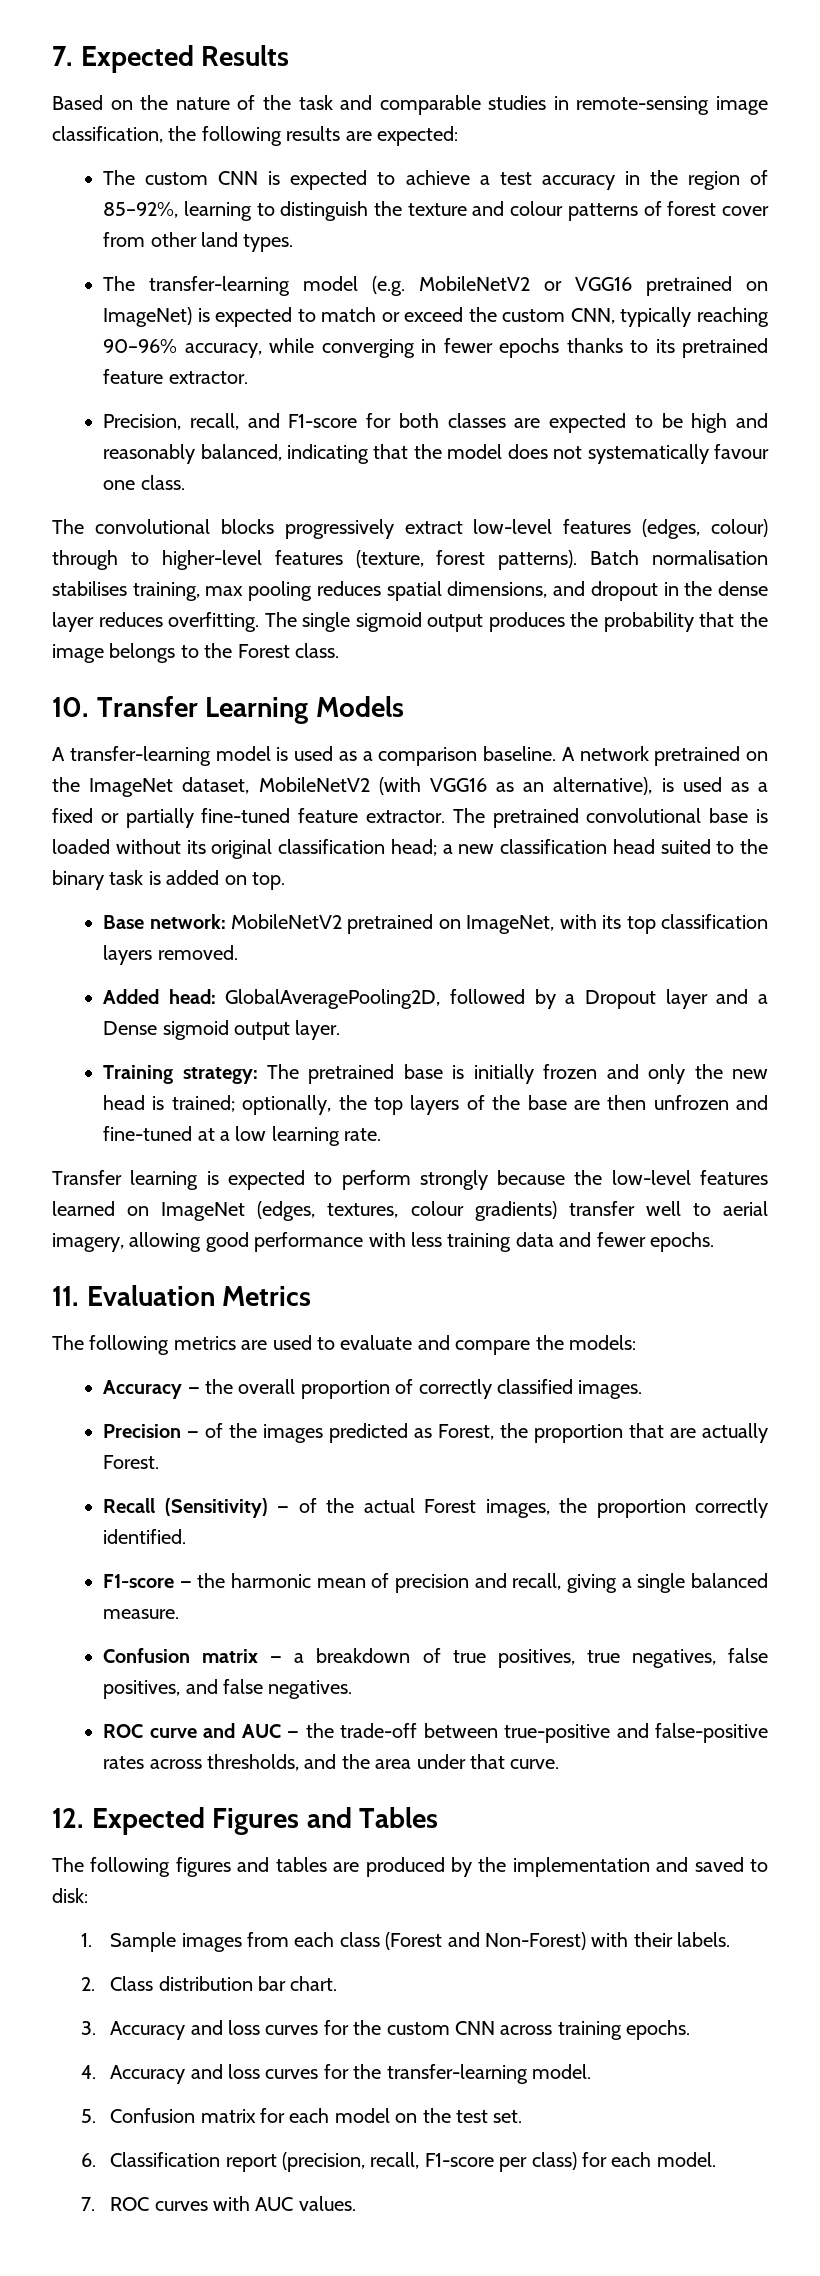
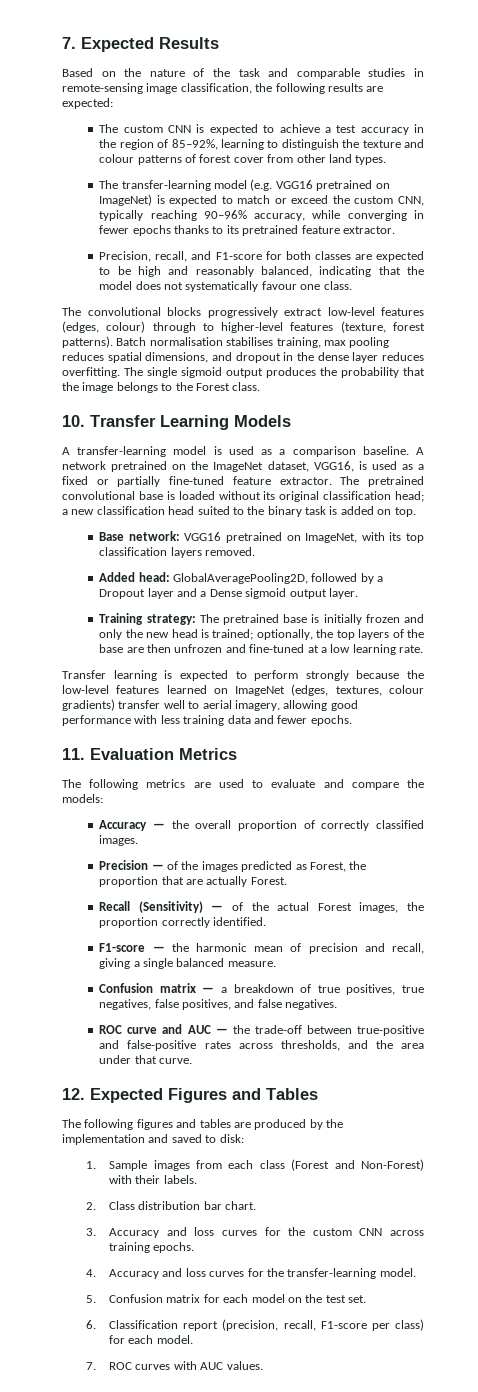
- The transfer-learning model (e.g. MobileNetV2 or VGG16 pretrained on ImageNet) is expected to match or exceed the custom CNN, typically reaching 90–96% accuracy, while converging in fewer epochs thanks to its pretrained feature extractor.
+ The transfer-learning model (e.g. VGG16 pretrained on ImageNet) is expected to match or exceed the custom CNN, typically reaching 90–96% accuracy, while converging in fewer epochs thanks to its pretrained feature extractor.
- A network pretrained on the ImageNet dataset, MobileNetV2 (with VGG16 as an alternative), is used as a fixed or partially fine-tuned feature extractor.
+ A network pretrained on the ImageNet dataset, VGG16, is used as a fixed or partially fine-tuned feature extractor.
- Base network: MobileNetV2 pretrained on ImageNet, with its top classification layers removed.
+ Base network: VGG16 pretrained on ImageNet, with its top classification layers removed.

